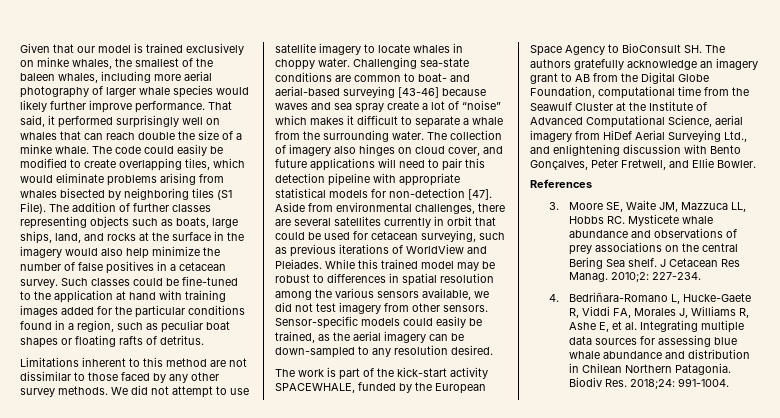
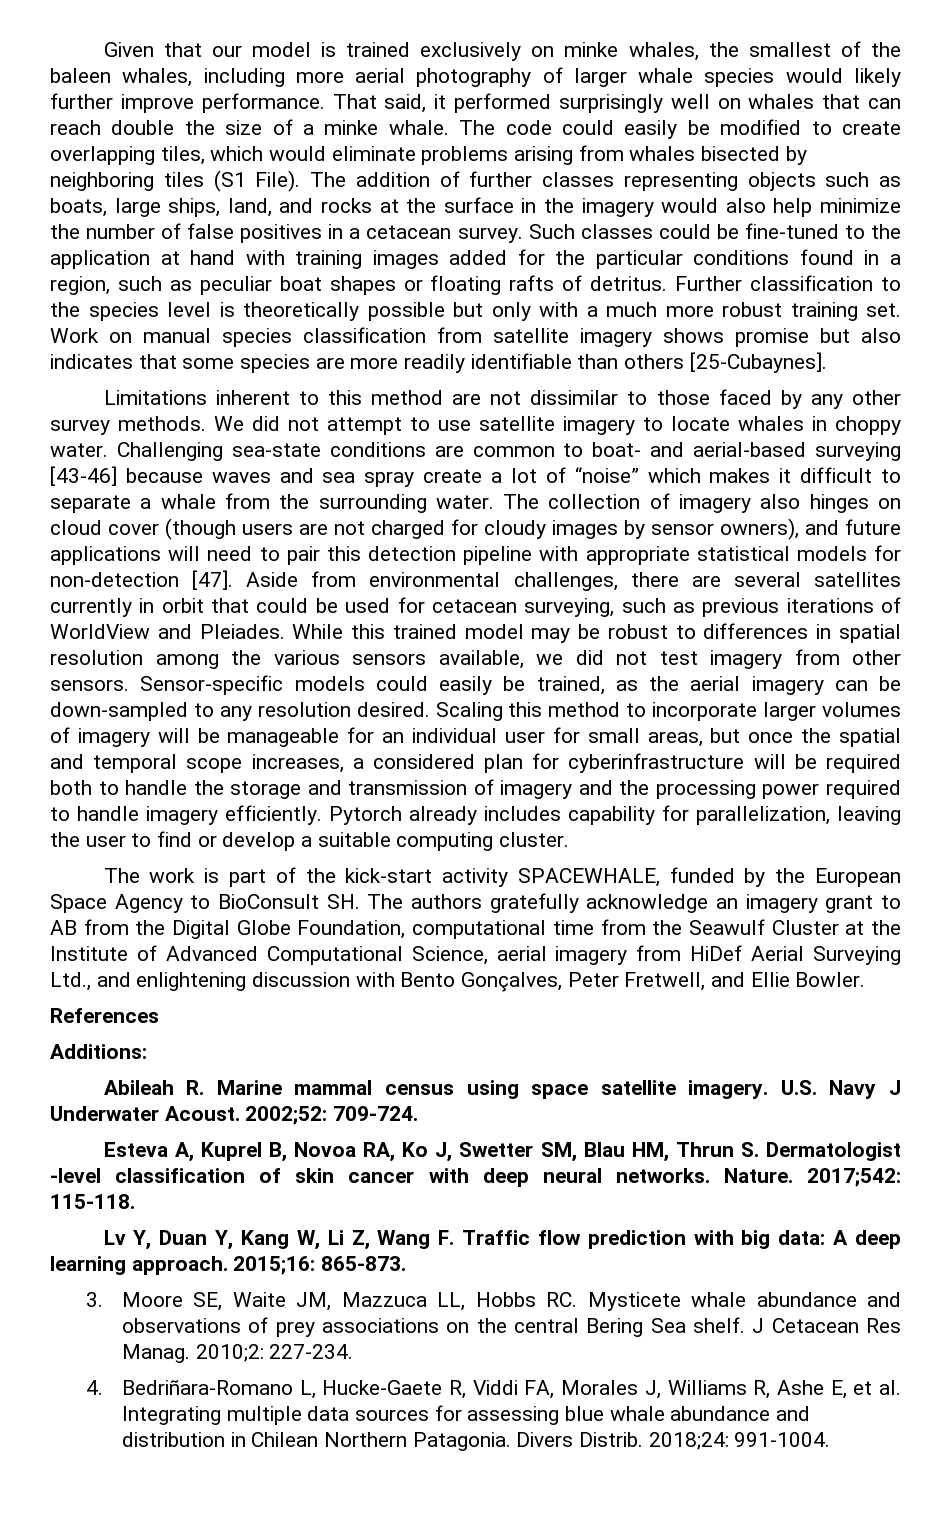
+ Further classification to the species level is theoretically possible but only with a much more robust training set. Work on manual species classification from satellite imagery shows promise but also indicates that some species are more readily identifiable than others [25-Cubaynes].
- The collection of imagery also hinges on cloud cover, and future applications will need to pair this detection pipeline with appropriate statistical models for non-detection [47].
+ The collection of imagery also hinges on cloud cover (though users are not charged for cloudy images by sensor owners), and future applications will need to pair this detection pipeline with appropriate statistical models for non-detection [47].
+ Scaling this method to incorporate larger volumes of imagery will be manageable for an individual user for small areas, but once the spatial and temporal scope increases, a considered plan for cyberinfrastructure will be required both to handle the storage and transmission of imagery and the processing power required to handle imagery efficiently. Pytorch already includes capability for parallelization, leaving the user to find or develop a suitable computing cluster.
+ Additions:
+ Abileah R. Marine mammal census using space satellite imagery. U.S. Navy J Underwater Acoust. 2002;52: 709-724.
+ Esteva A, Kuprel B, Novoa RA, Ko J, Swetter SM, Blau HM, Thrun S. Dermatologist -level classification of skin cancer with deep neural networks. Nature. 2017;542: 115-118.
+ Lv Y, Duan Y, Kang W, Li Z, Wang F. Traffic flow prediction with big data: A deep learning approach. 2015;16: 865-873.
- Biodiv Res. 2018;24: 991-1004.
+ Divers Distrib. 2018;24: 991-1004.

